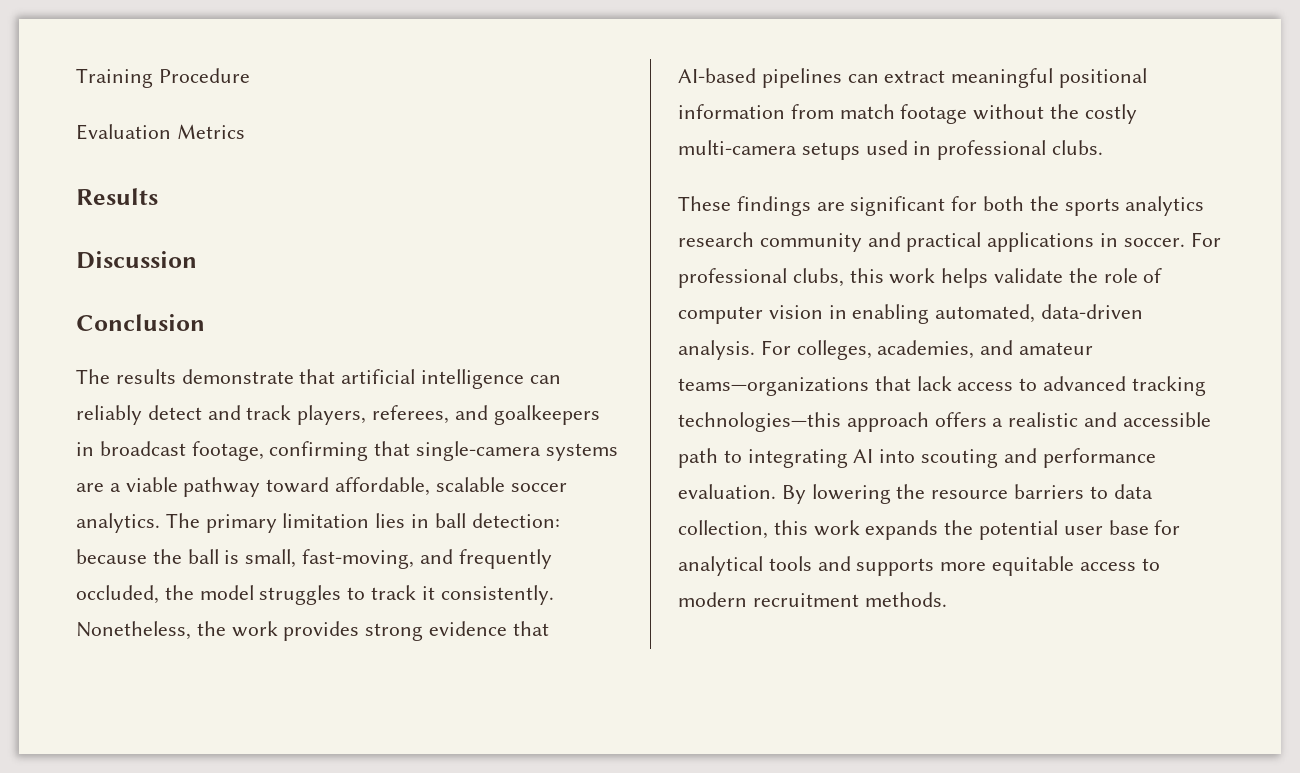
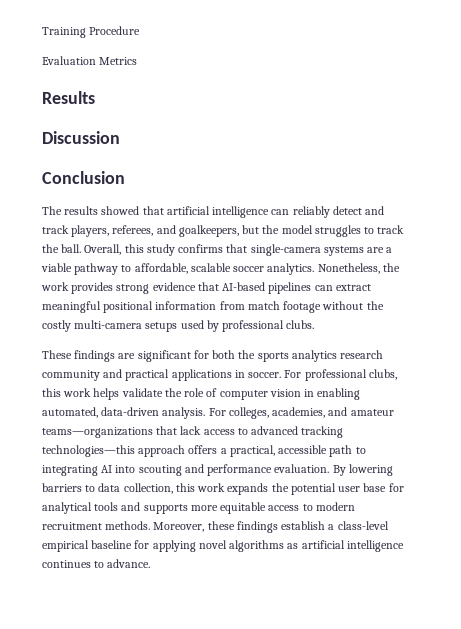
- The results demonstrate that artificial intelligence can reliably detect and track players, referees, and goalkeepers in broadcast footage, confirming that single-camera systems are a viable pathway toward affordable, scalable soccer analytics.
+ The results showed that artificial intelligence can reliably detect and track players, referees, and goalkeepers, but the model struggles to track the ball. Overall, this study confirms that single-camera systems are a viable pathway to affordable, scalable soccer analytics.
- The primary limitation lies in ball detection: because the ball is small, fast-moving, and frequently occluded, the model struggles to track it consistently.
- Nonetheless, the work provides strong evidence that AI-based pipelines can extract meaningful positional information from match footage without the costly multi-camera setups used in professional clubs.
+ Nonetheless, the work provides strong evidence that AI-based pipelines can extract meaningful positional information from match footage without the costly multi-camera setups used by professional clubs.
- For colleges, academies, and amateur teams—organizations that lack access to advanced tracking technologies—this approach offers a realistic and accessible path to integrating AI into scouting and performance evaluation.
+ For colleges, academies, and amateur teams—organizations that lack access to advanced tracking technologies—this approach offers a practical, accessible path to integrating AI into scouting and performance evaluation.
- By lowering the resource barriers to data collection, this work expands the potential user base for analytical tools and supports more equitable access to modern recruitment methods.
+ By lowering barriers to data collection, this work expands the potential user base for analytical tools and supports more equitable access to modern recruitment methods.
+ Moreover, these findings establish a class-level empirical baseline for applying novel algorithms as artificial intelligence continues to advance.

